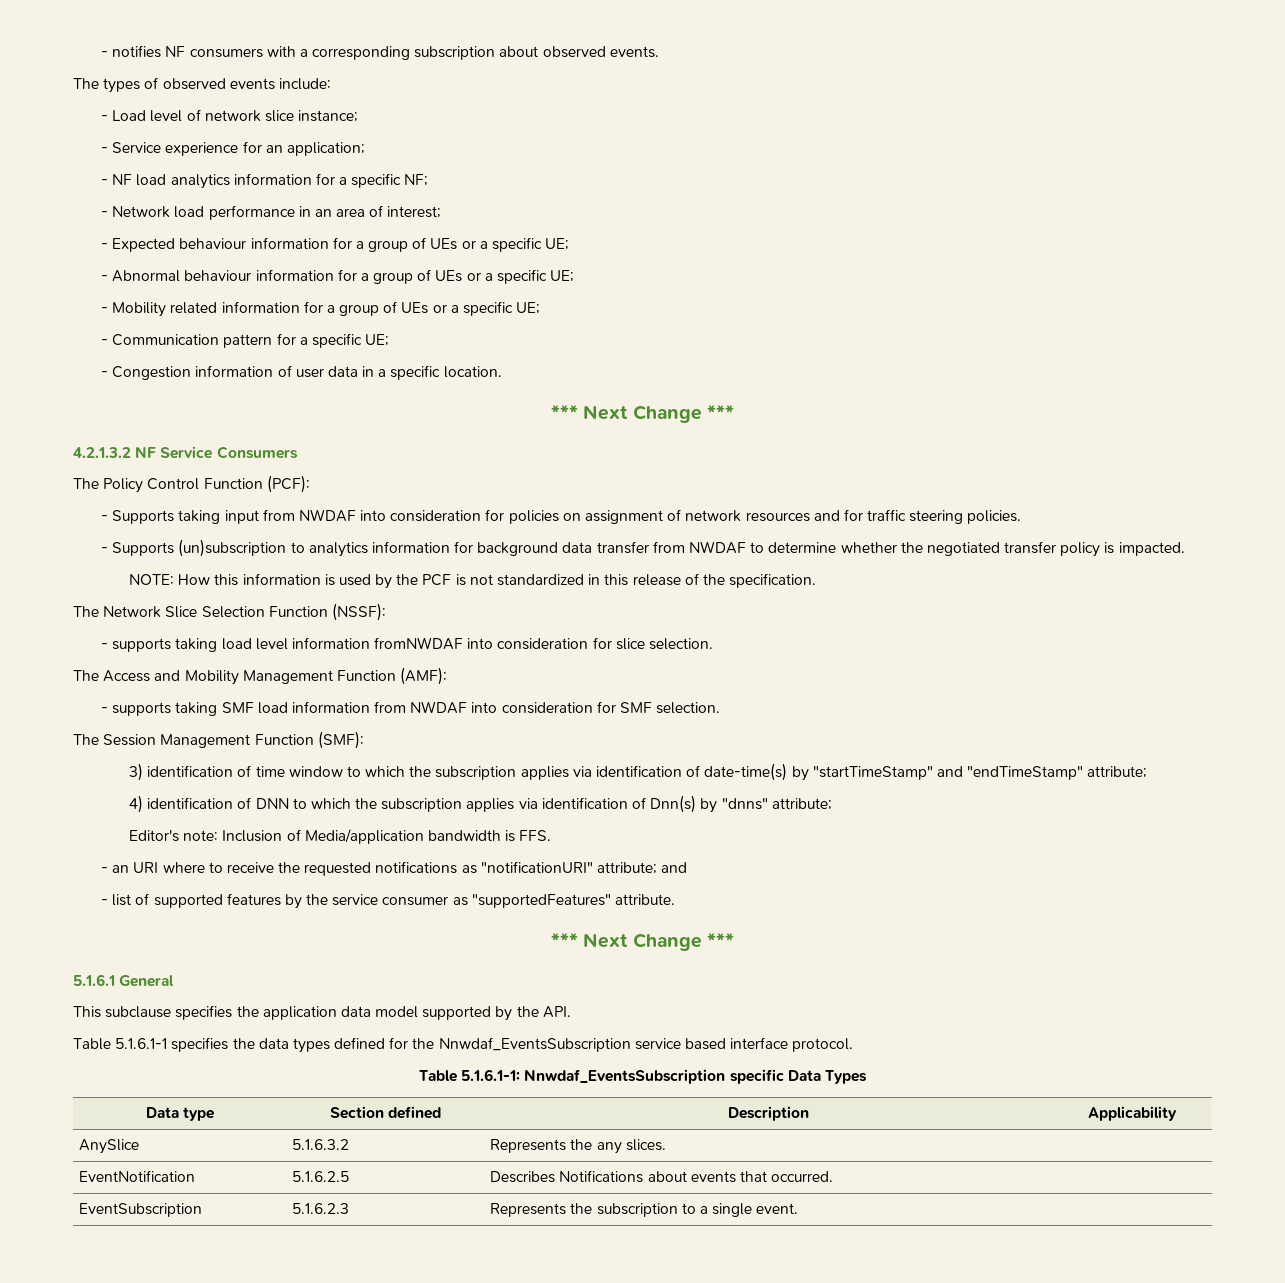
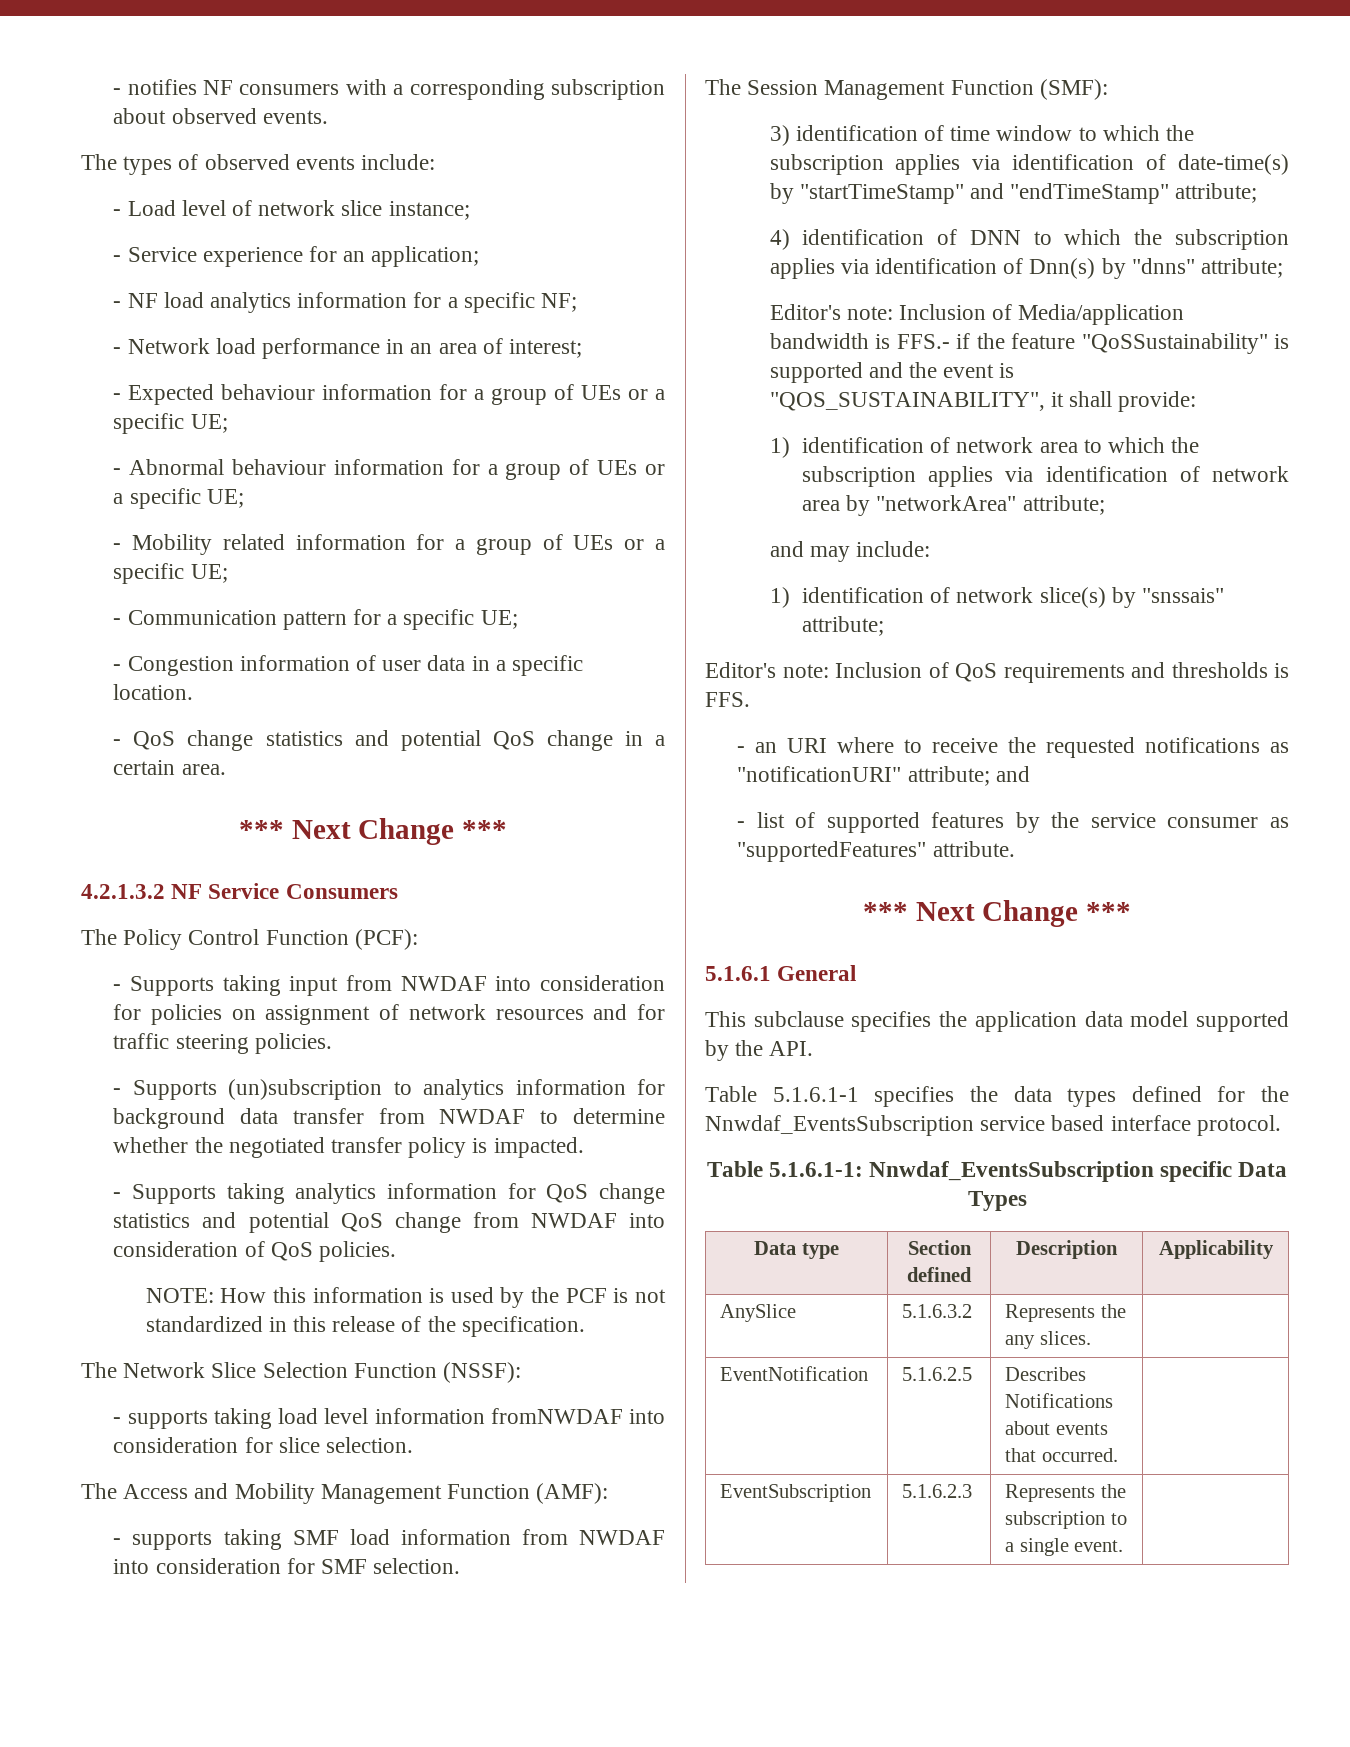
+ - QoS change statistics and potential QoS change in a certain area.
+ - Supports taking analytics information for QoS change statistics and potential QoS change from NWDAF into consideration of QoS policies.
- Editor's note: Inclusion of Media/application bandwidth is FFS.
+ Editor's note: Inclusion of Media/application bandwidth is FFS.- if the feature "QoSSustainability" is supported and the event is "QOS_SUSTAINABILITY", it shall provide:
+ 1) identification of network area to which the subscription applies via identification of network area by "networkArea" attribute;
+ and may include:
+ 1) identification of network slice(s) by "snssais" attribute;
+ Editor's note: Inclusion of QoS requirements and thresholds is FFS.

